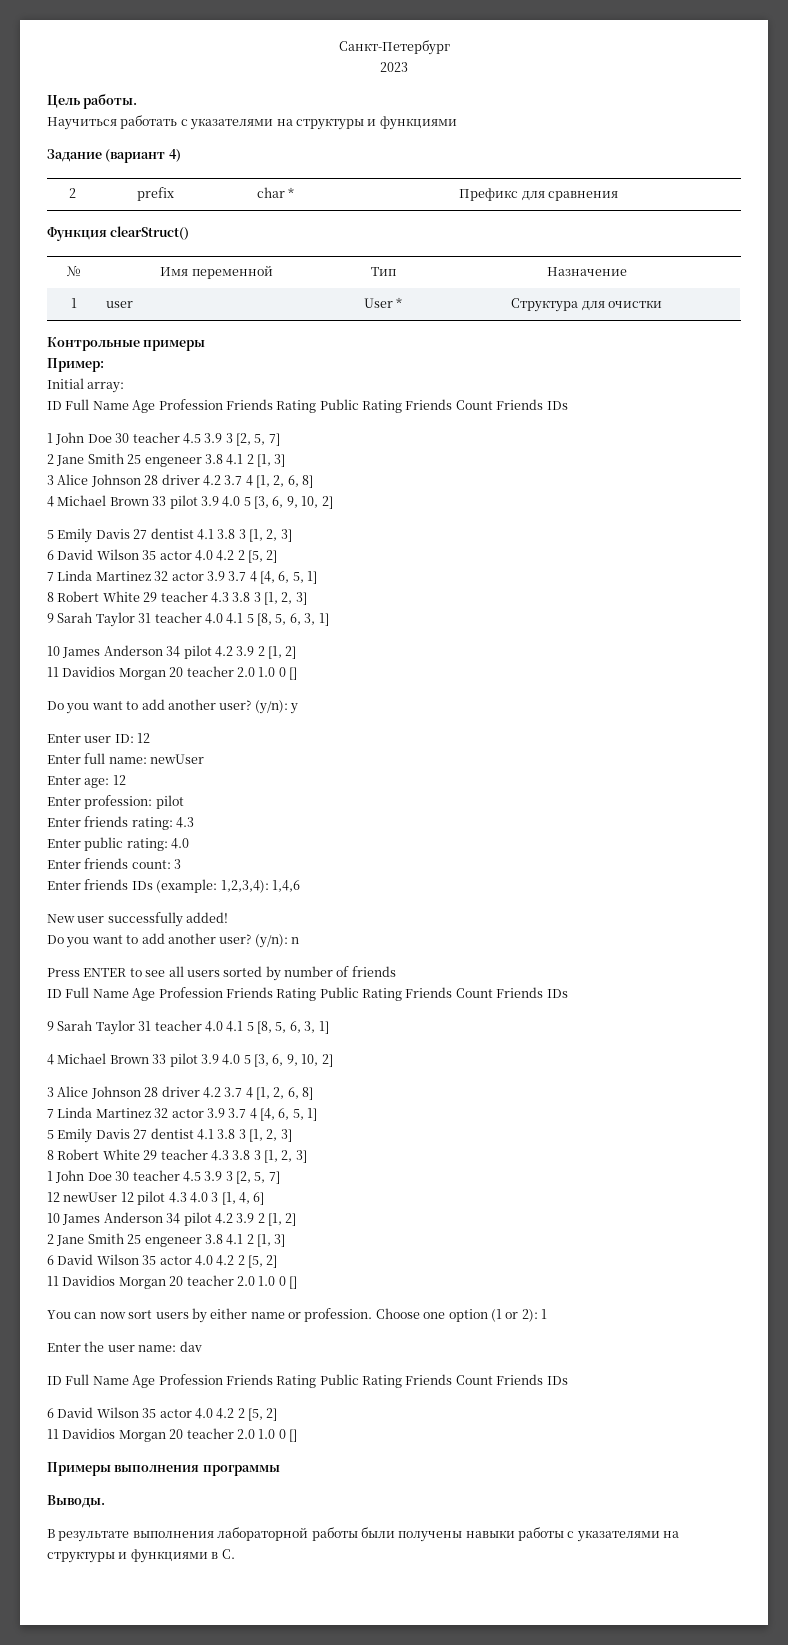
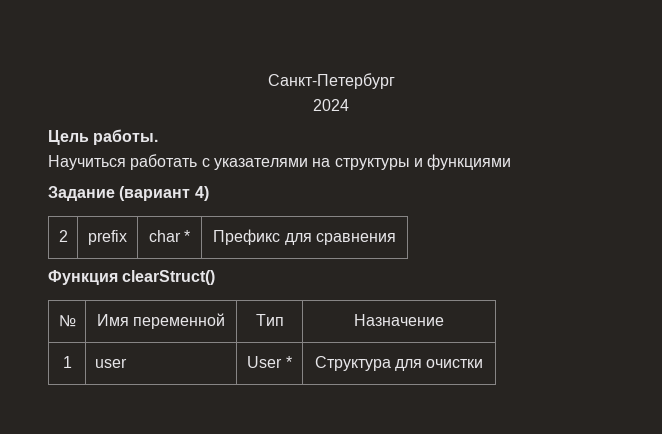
- 2023
+ 2024
- Контрольные примеры
- Пример:
- Initial array:
- ID Full Name Age Profession Friends Rating Public Rating Friends Count Friends IDs
- 1 John Doe 30 teacher 4.5 3.9 3 [2, 5, 7]
- 2 Jane Smith 25 engeneer 3.8 4.1 2 [1, 3]
- 3 Alice Johnson 28 driver 4.2 3.7 4 [1, 2, 6, 8]
- 4 Michael Brown 33 pilot 3.9 4.0 5 [3, 6, 9, 10, 2]
- 5 Emily Davis 27 dentist 4.1 3.8 3 [1, 2, 3]
- 6 David Wilson 35 actor 4.0 4.2 2 [5, 2]
- 7 Linda Martinez 32 actor 3.9 3.7 4 [4, 6, 5, 1]
- 8 Robert White 29 teacher 4.3 3.8 3 [1, 2, 3]
- 9 Sarah Taylor 31 teacher 4.0 4.1 5 [8, 5, 6, 3, 1]
- 10 James Anderson 34 pilot 4.2 3.9 2 [1, 2]
- 11 Davidios Morgan 20 teacher 2.0 1.0 0 []
- Do you want to add another user? (y/n): y
- Enter user ID: 12
- Enter full name: newUser
- Enter age: 12
- Enter profession: pilot
- Enter friends rating: 4.3
- Enter public rating: 4.0
- Enter friends count: 3
- Enter friends IDs (example: 1,2,3,4): 1,4,6
- New user successfully added!
- Do you want to add another user? (y/n): n
- Press ENTER to see all users sorted by number of friends
- ID Full Name Age Profession Friends Rating Public Rating Friends Count Friends IDs
- 9 Sarah Taylor 31 teacher 4.0 4.1 5 [8, 5, 6, 3, 1]
- 4 Michael Brown 33 pilot 3.9 4.0 5 [3, 6, 9, 10, 2]
- 3 Alice Johnson 28 driver 4.2 3.7 4 [1, 2, 6, 8]
- 7 Linda Martinez 32 actor 3.9 3.7 4 [4, 6, 5, 1]
- 5 Emily Davis 27 dentist 4.1 3.8 3 [1, 2, 3]
- 8 Robert White 29 teacher 4.3 3.8 3 [1, 2, 3]
- 1 John Doe 30 teacher 4.5 3.9 3 [2, 5, 7]
- 12 newUser 12 pilot 4.3 4.0 3 [1, 4, 6]
- 10 James Anderson 34 pilot 4.2 3.9 2 [1, 2]
- 2 Jane Smith 25 engeneer 3.8 4.1 2 [1, 3]
- 6 David Wilson 35 actor 4.0 4.2 2 [5, 2]
- 11 Davidios Morgan 20 teacher 2.0 1.0 0 []
- You can now sort users by either name or profession. Choose one option (1 or 2): 1
- Enter the user name: dav
- ID Full Name Age Profession Friends Rating Public Rating Friends Count Friends IDs
- 6 David Wilson 35 actor 4.0 4.2 2 [5, 2]
- 11 Davidios Morgan 20 teacher 2.0 1.0 0 []
- Примеры выполнения программы
- Выводы.
- В результате выполнения лабораторной работы были получены навыки работы с указателями на структуры и функциями в C.

